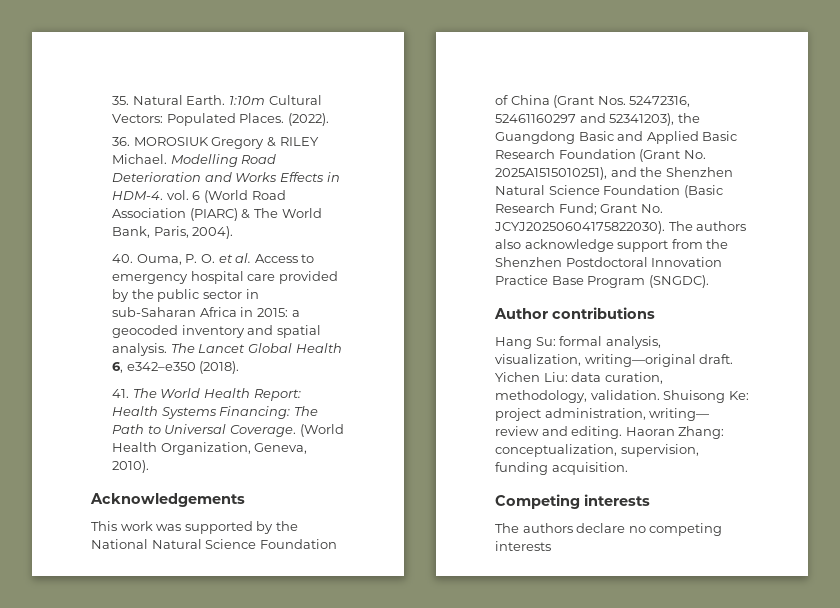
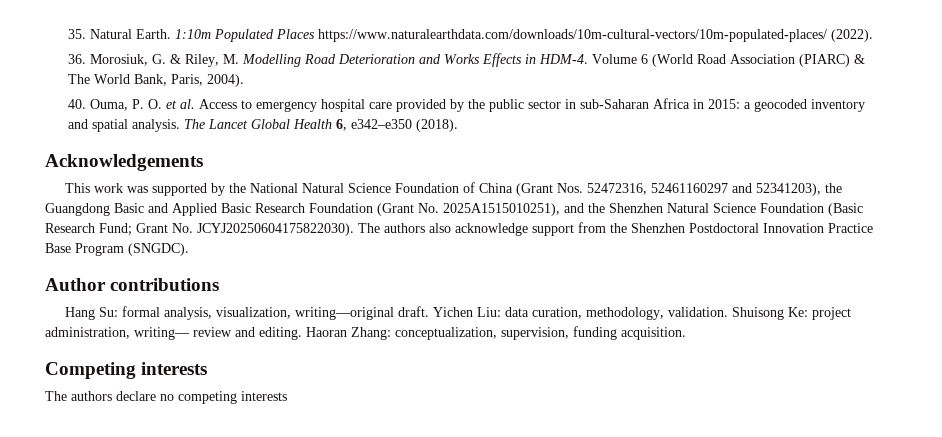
- 1:10m Cultural Vectors: Populated Places. (2022).
- 36. MOROSIUK Gregory & RILEY Michael. Modelling Road Deterioration and Works Effects in HDM-4. vol. 6 (World Road Association (PIARC) & The World Bank, Paris, 2004).
+ 1:10m Populated Places https://www.naturalearthdata.com/downloads/10m-cultural-vectors/10m-populated-places/ (2022).
+ 36. Morosiuk, G. & Riley, M. Modelling Road Deterioration and Works Effects in HDM-4. Volume 6 (World Road Association (PIARC) & The World Bank, Paris, 2004).
- 41. The World Health Report: Health Systems Financing: The Path to Universal Coverage. (World Health Organization, Geneva, 2010).

